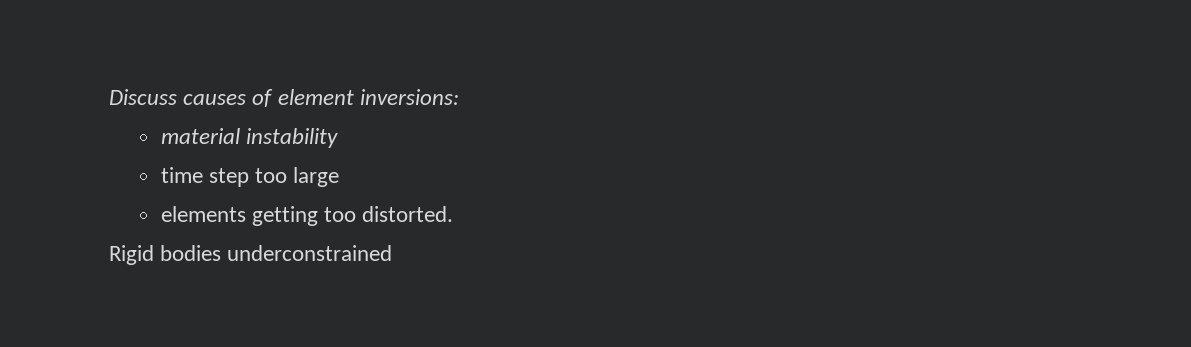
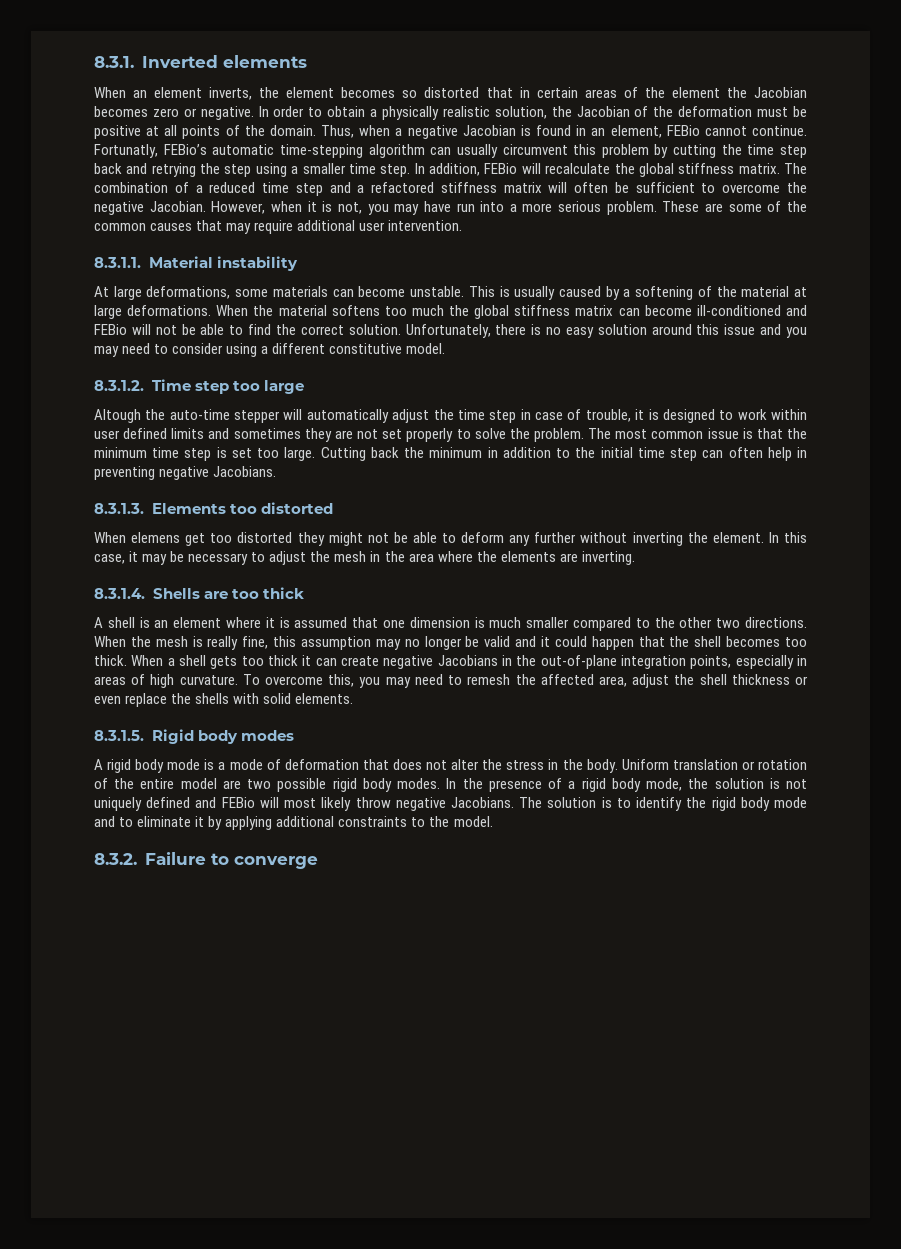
- Discuss causes of element inversions:
- material instability
- time step too large
- elements getting too distorted.
- Rigid bodies underconstrained
+ 8.3.1. Inverted elements
+ When an element inverts, the element becomes so distorted that in certain areas of the element the Jacobian becomes zero or negative. In order to obtain a physically realistic solution, the Jacobian of the deformation must be positive at all points of the domain. Thus, when a negative Jacobian is found in an element, FEBio cannot continue. Fortunatly, FEBio’s automatic time-stepping algorithm can usually circumvent this problem by cutting the time step back and retrying the step using a smaller time step. In addition, FEBio will recalculate the global stiffness matrix. The combination of a reduced time step and a refactored stiffness matrix will often be sufficient to overcome the negative Jacobian. However, when it is not, you may have run into a more serious problem. These are some of the common causes that may require additional user intervention.
+ 8.3.1.1. Material instability
+ At large deformations, some materials can become unstable. This is usually caused by a softening of the material at large deformations. When the material softens too much the global stiffness matrix can become ill-conditioned and FEBio will not be able to find the correct solution. Unfortunately, there is no easy solution around this issue and you may need to consider using a different constitutive model.
+ 8.3.1.2. Time step too large
+ Altough the auto-time stepper will automatically adjust the time step in case of trouble, it is designed to work within user defined limits and sometimes they are not set properly to solve the problem. The most common issue is that the minimum time step is set too large. Cutting back the minimum in addition to the initial time step can often help in preventing negative Jacobians.
+ 8.3.1.3. Elements too distorted
+ When elemens get too distorted they might not be able to deform any further without inverting the element. In this case, it may be necessary to adjust the mesh in the area where the elements are inverting.
+ 8.3.1.4. Shells are too thick
+ A shell is an element where it is assumed that one dimension is much smaller compared to the other two directions. When the mesh is really fine, this assumption may no longer be valid and it could happen that the shell becomes too thick. When a shell gets too thick it can create negative Jacobians in the out-of-plane integration points, especially in areas of high curvature. To overcome this, you may need to remesh the affected area, adjust the shell thickness or even replace the shells with solid elements.
+ 8.3.1.5. Rigid body modes
+ A rigid body mode is a mode of deformation that does not alter the stress in the body. Uniform translation or rotation of the entire model are two possible rigid body modes. In the presence of a rigid body mode, the solution is not uniquely defined and FEBio will most likely throw negative Jacobians. The solution is to identify the rigid body mode and to eliminate it by applying additional constraints to the model.
+ 8.3.2. Failure to converge

